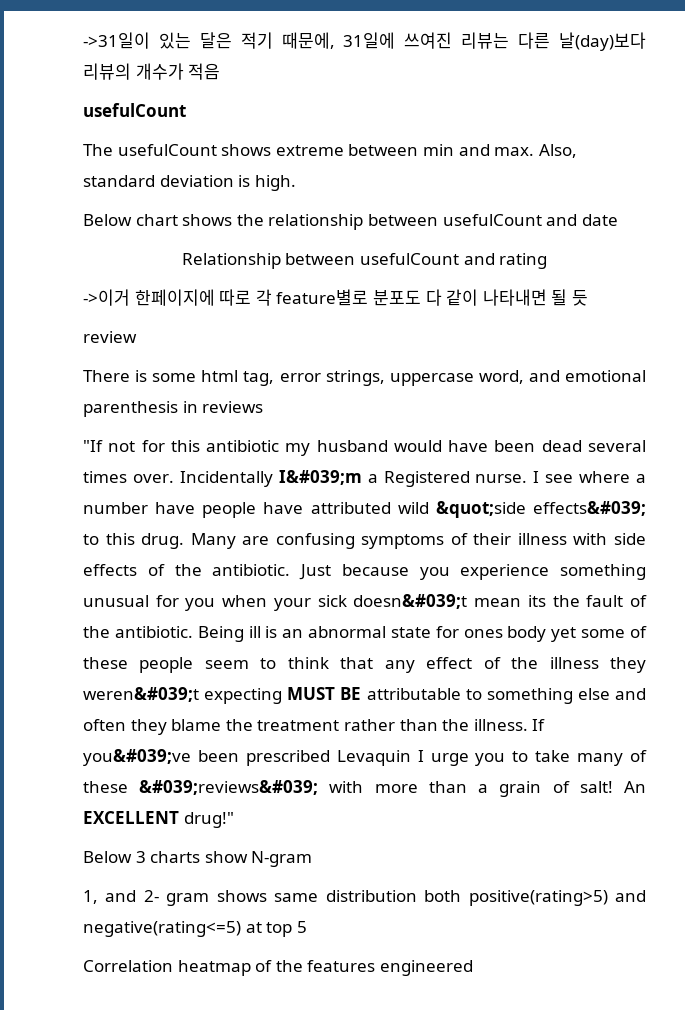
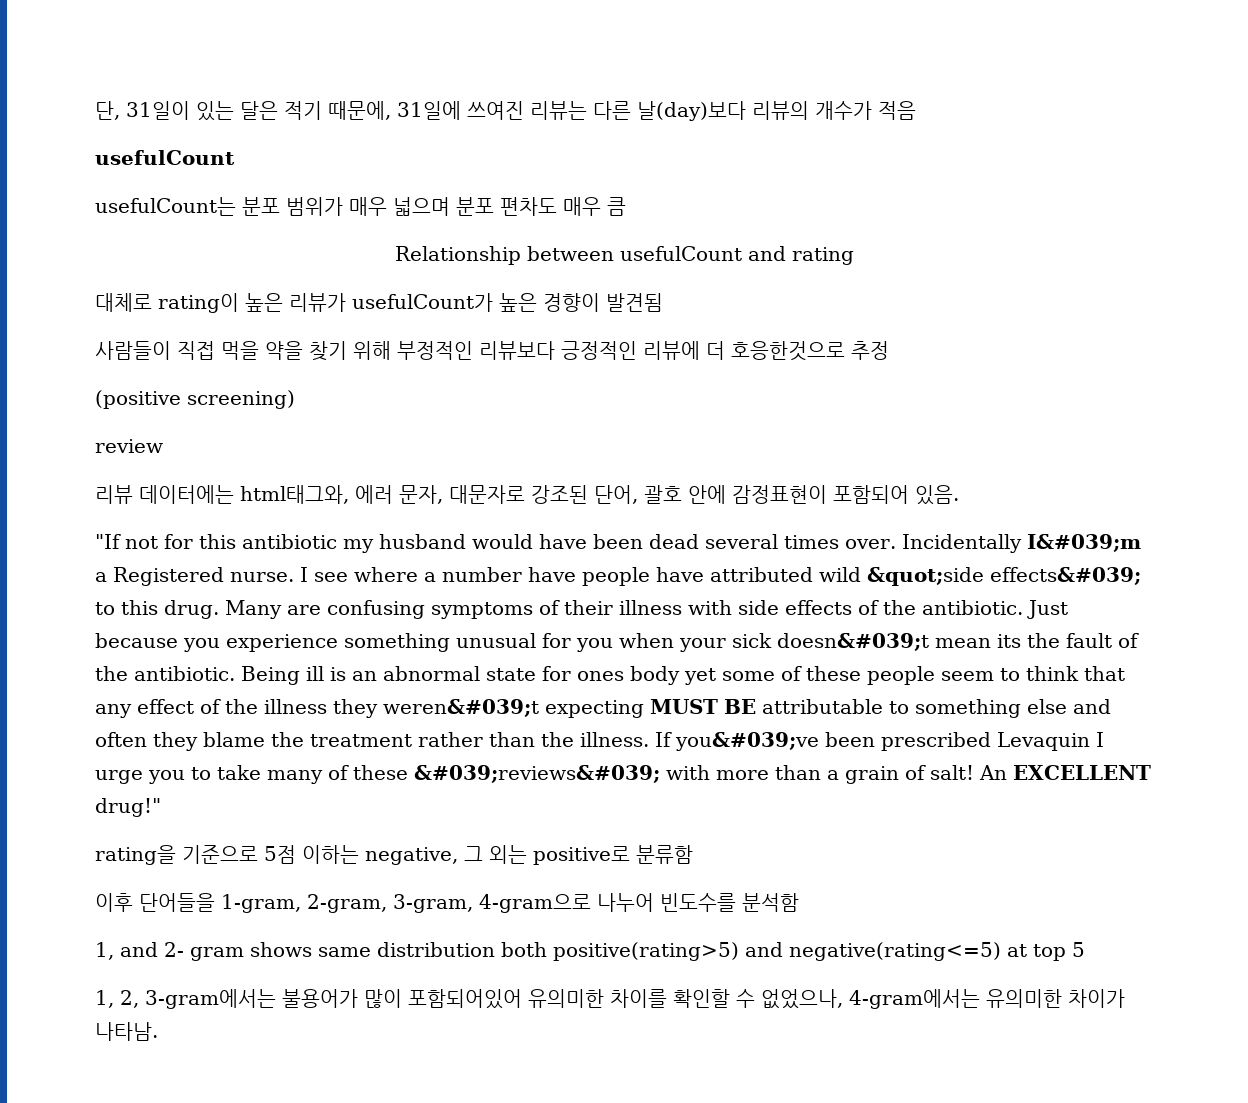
- ->31일이 있는 달은 적기 때문에, 31일에 쓰여진 리뷰는 다른 날(day)보다 리뷰의 개수가 적음
+ 단, 31일이 있는 달은 적기 때문에, 31일에 쓰여진 리뷰는 다른 날(day)보다 리뷰의 개수가 적음
- The usefulCount shows extreme between min and max. Also, standard deviation is high.
- Below chart shows the relationship between usefulCount and date
+ usefulCount는 분포 범위가 매우 넓으며 분포 편차도 매우 큼
- ->이거 한페이지에 따로 각 feature별로 분포도 다 같이 나타내면 될 듯
+ 대체로 rating이 높은 리뷰가 usefulCount가 높은 경향이 발견됨
+ 사람들이 직접 먹을 약을 찾기 위해 부정적인 리뷰보다 긍정적인 리뷰에 더 호응한것으로 추정
+ (positive screening)
  review
- There is some html tag, error strings, uppercase word, and emotional parenthesis in reviews
+ 리뷰 데이터에는 html태그와, 에러 문자, 대문자로 강조된 단어, 괄호 안에 감정표현이 포함되어 있음.
- Below 3 charts show N-gram
+ rating을 기준으로 5점 이하는 negative, 그 외는 positive로 분류함
+ 이후 단어들을 1-gram, 2-gram, 3-gram, 4-gram으로 나누어 빈도수를 분석함
- Correlation heatmap of the features engineered
+ 1, 2, 3-gram에서는 불용어가 많이 포함되어있어 유의미한 차이를 확인할 수 없었으나, 4-gram에서는 유의미한 차이가 나타남.

